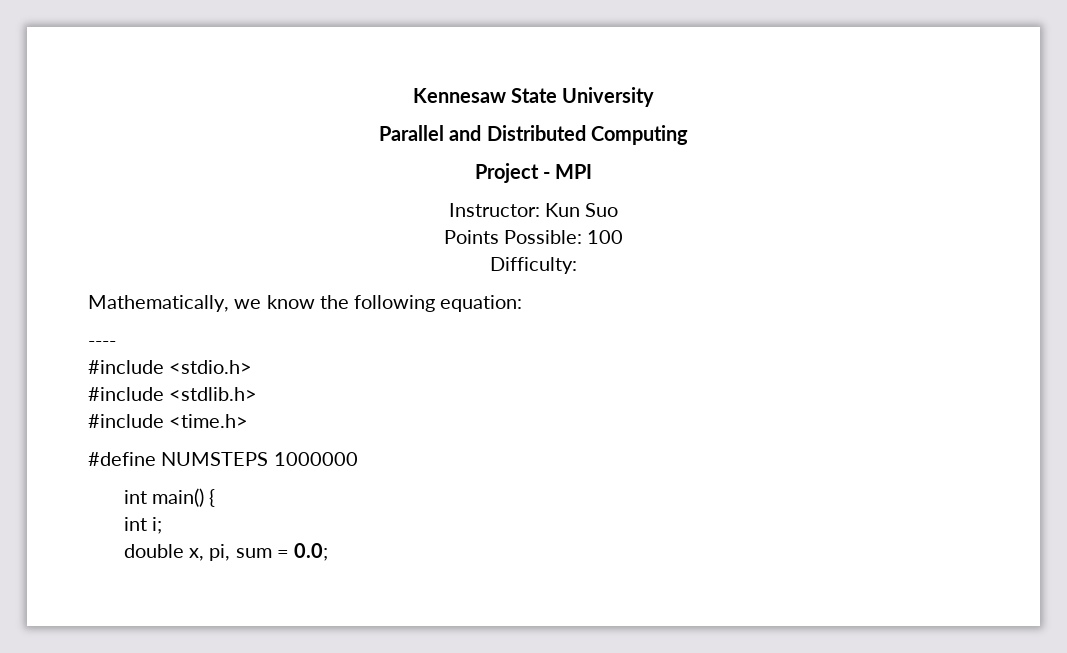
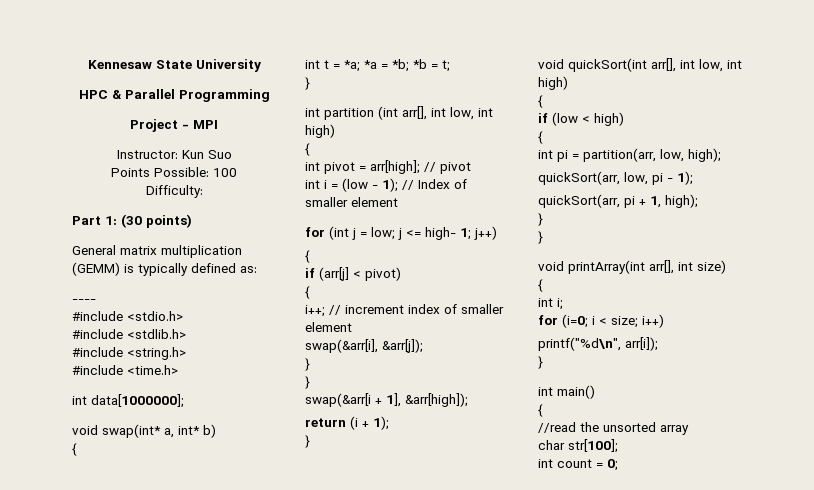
- Parallel and Distributed Computing
+ HPC & Parallel Programming
- Mathematically, we know the following equation:
+ Part 1: (30 points)
+ General matrix multiplication (GEMM) is typically defined as:
+ #include <string.h>
- #define NUMSTEPS 1000000
- int main() {
+ int data[1000000];
+ void swap(int* a, int* b)
+ {
+ int t = *a; *a = *b; *b = t;
+ }
+ int partition (int arr[], int low, int high)
+ {
+ int pivot = arr[high]; // pivot
+ int i = (low - 1); // Index of smaller element
+ for (int j = low; j <= high- 1; j++)
+ {
+ if (arr[j] < pivot)
+ {
+ i++; // increment index of smaller element
+ swap(&arr[i], &arr[j]);
+ }
+ }
+ swap(&arr[i + 1], &arr[high]);
+ return (i + 1);
+ }
+ void quickSort(int arr[], int low, int high)
+ {
+ if (low < high)
+ {
+ int pi = partition(arr, low, high);
+ quickSort(arr, low, pi - 1);
+ quickSort(arr, pi + 1, high);
+ }
+ }
+ void printArray(int arr[], int size)
+ {
  int i;
- double x, pi, sum = 0.0;
+ for (i=0; i < size; i++)
+ printf("%d\n", arr[i]);
+ }
+ int main()
+ {
+ //read the unsorted array
+ char str[100];
+ int count = 0;

